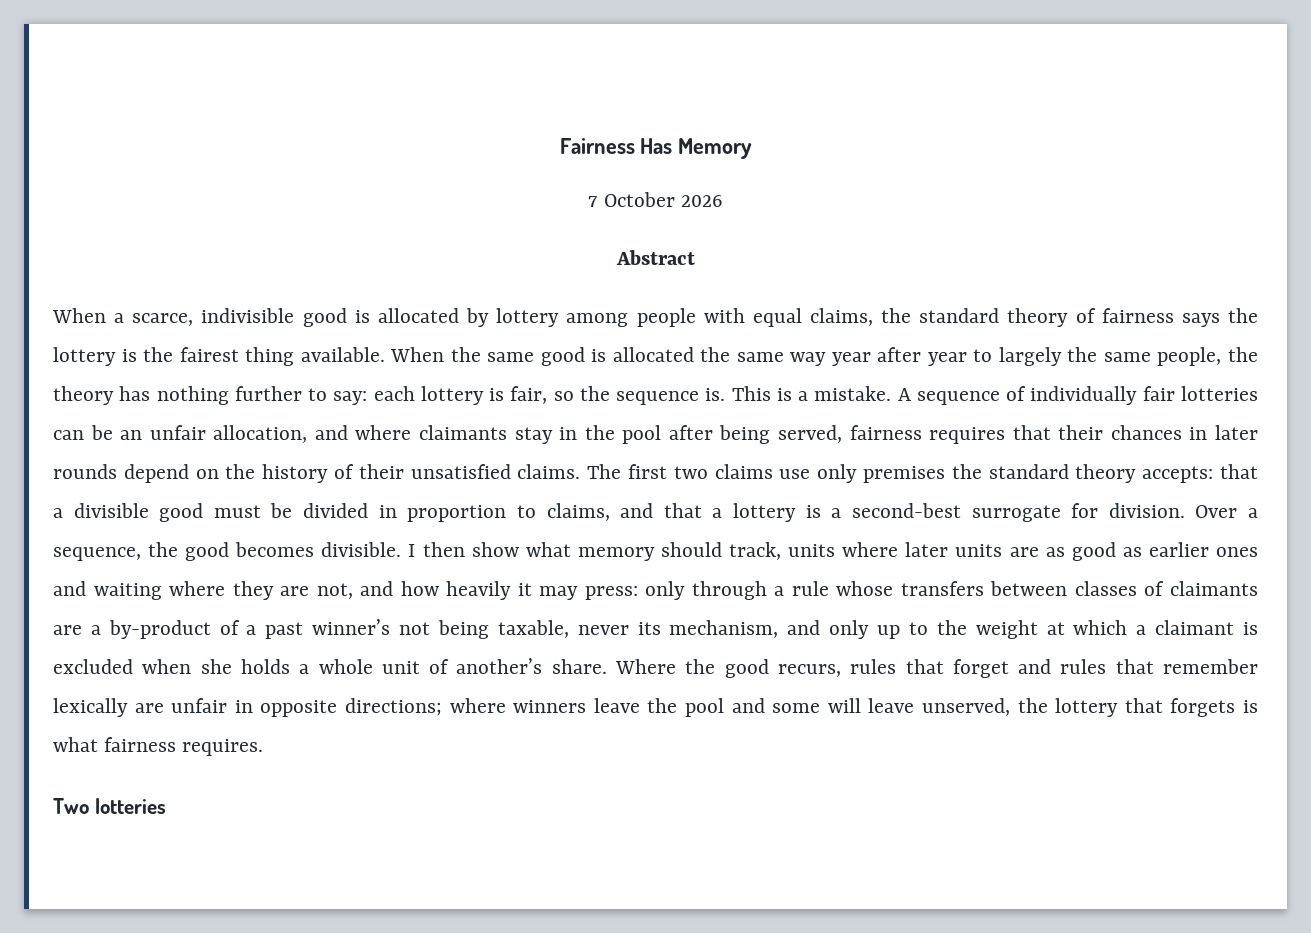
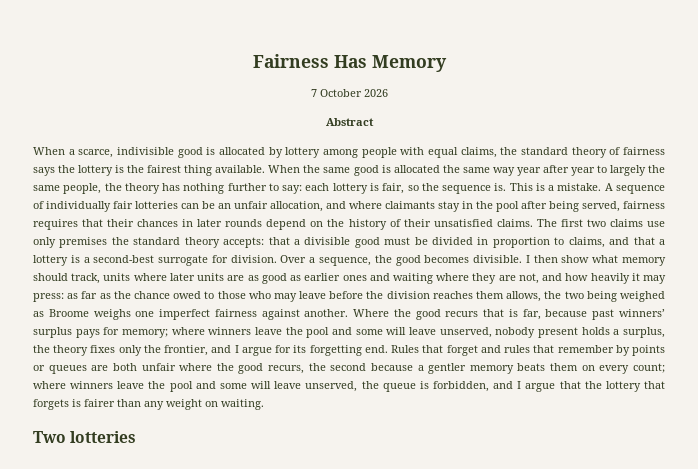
- I then show what memory should track, units where later units are as good as earlier ones and waiting where they are not, and how heavily it may press: only through a rule whose transfers between classes of claimants are a by-product of a past winner’s not being taxable, never its mechanism, and only up to the weight at which a claimant is excluded when she holds a whole unit of another’s share. Where the good recurs, rules that forget and rules that remember lexically are unfair in opposite directions; where winners leave the pool and some will leave unserved, the lottery that forgets is what fairness requires.
+ I then show what memory should track, units where later units are as good as earlier ones and waiting where they are not, and how heavily it may press: as far as the chance owed to those who may leave before the division reaches them allows, the two being weighed as Broome weighs one imperfect fairness against another. Where the good recurs that is far, because past winners’ surplus pays for memory; where winners leave the pool and some will leave unserved, nobody present holds a surplus, the theory fixes only the frontier, and I argue for its forgetting end. Rules that forget and rules that remember by points or queues are both unfair where the good recurs, the second because a gentler memory beats them on every count; where winners leave the pool and some will leave unserved, the queue is forbidden, and I argue that the lottery that forgets is fairer than any weight on waiting.

